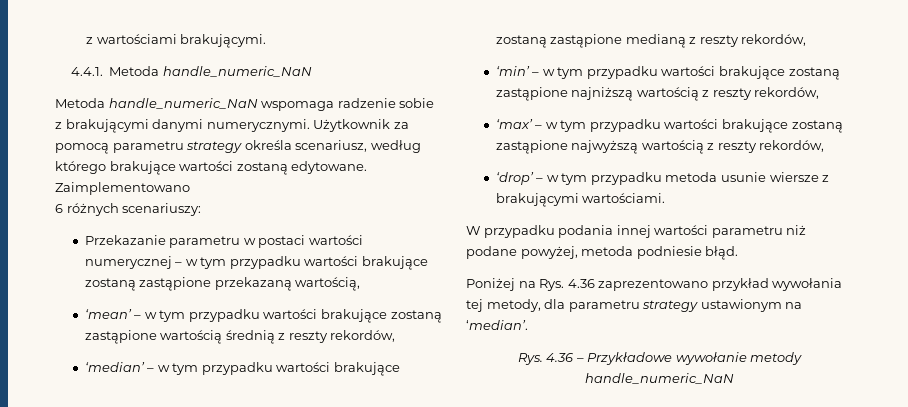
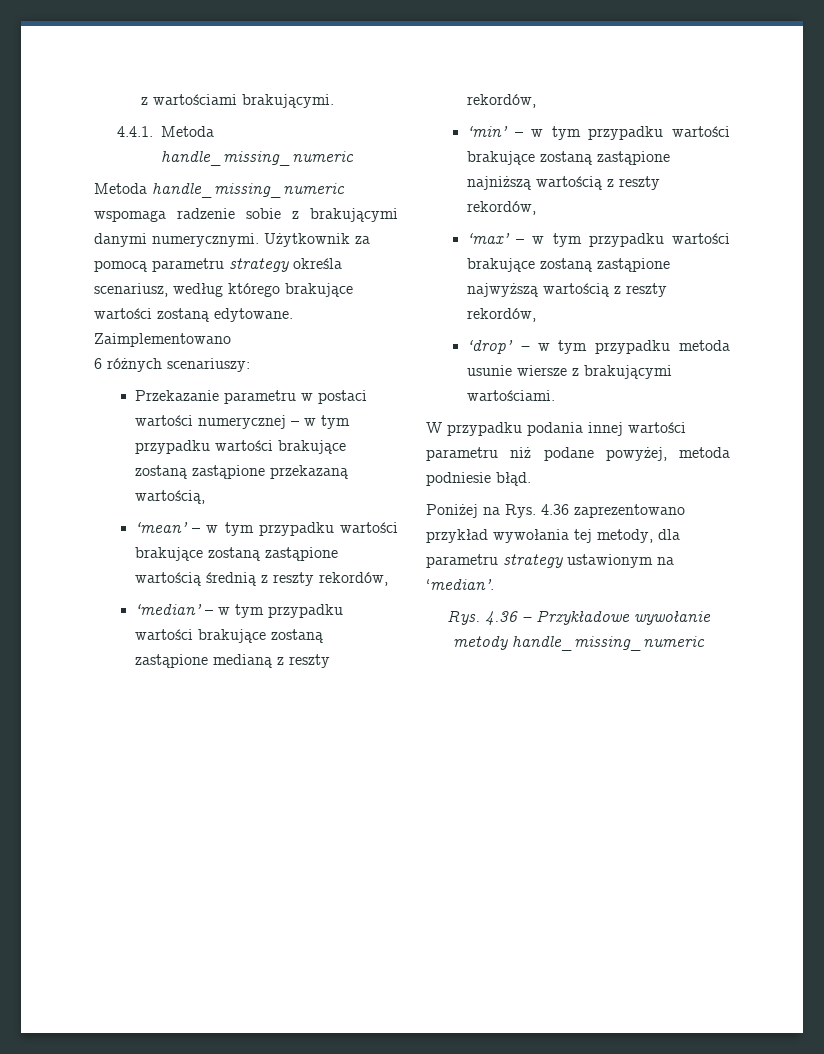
- 4.4.1. Metoda handle_numeric_NaN
- Metoda handle_numeric_NaN wspomaga radzenie sobie z brakującymi danymi numerycznymi.
+ 4.4.1. Metoda handle_missing_numeric
+ Metoda handle_missing_numeric wspomaga radzenie sobie z brakującymi danymi numerycznymi.
- Rys. 4.36 – Przykładowe wywołanie metody handle_numeric_NaN
+ Rys. 4.36 – Przykładowe wywołanie metody handle_missing_numeric

